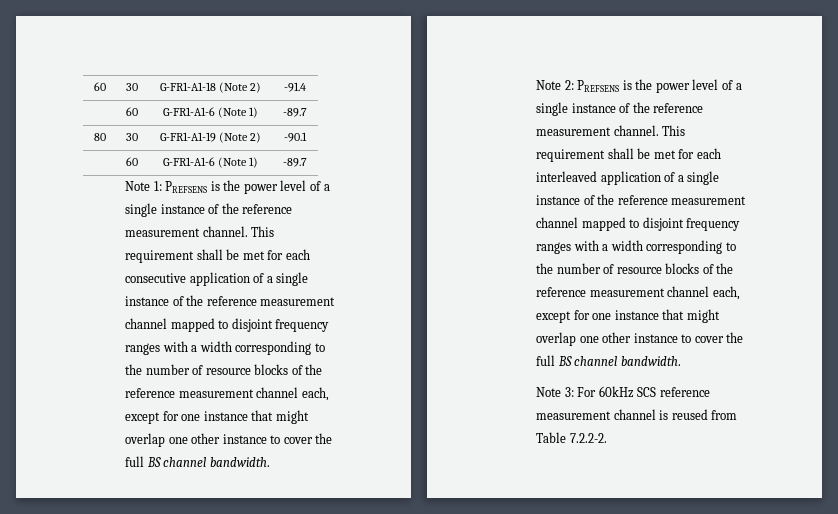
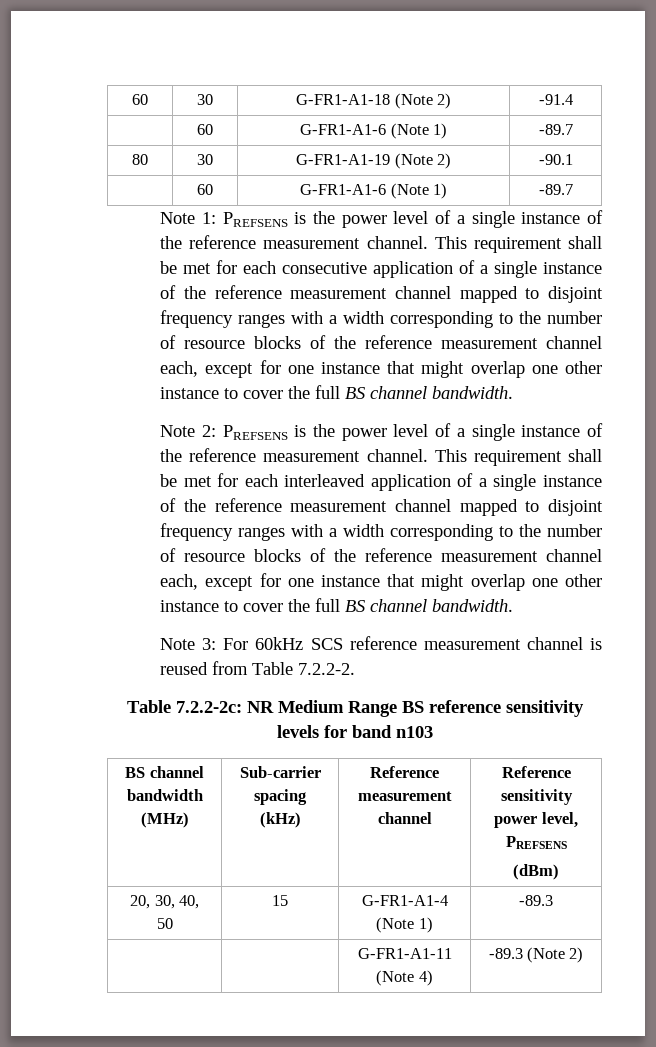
+ Table 7.2.2-2c: NR Medium Range BS reference sensitivity levels for band n103
+ BS channel bandwidth (MHz) | Sub-carrier spacing (kHz) | Reference measurement channel | Reference sensitivity power level, PREFSENS
+ (dBm)
+ 20, 30, 40, 50 | 15 | G-FR1-A1-4 (Note 1) | -89.3
+ | | G-FR1-A1-11 (Note 4) | -89.3 (Note 2)

